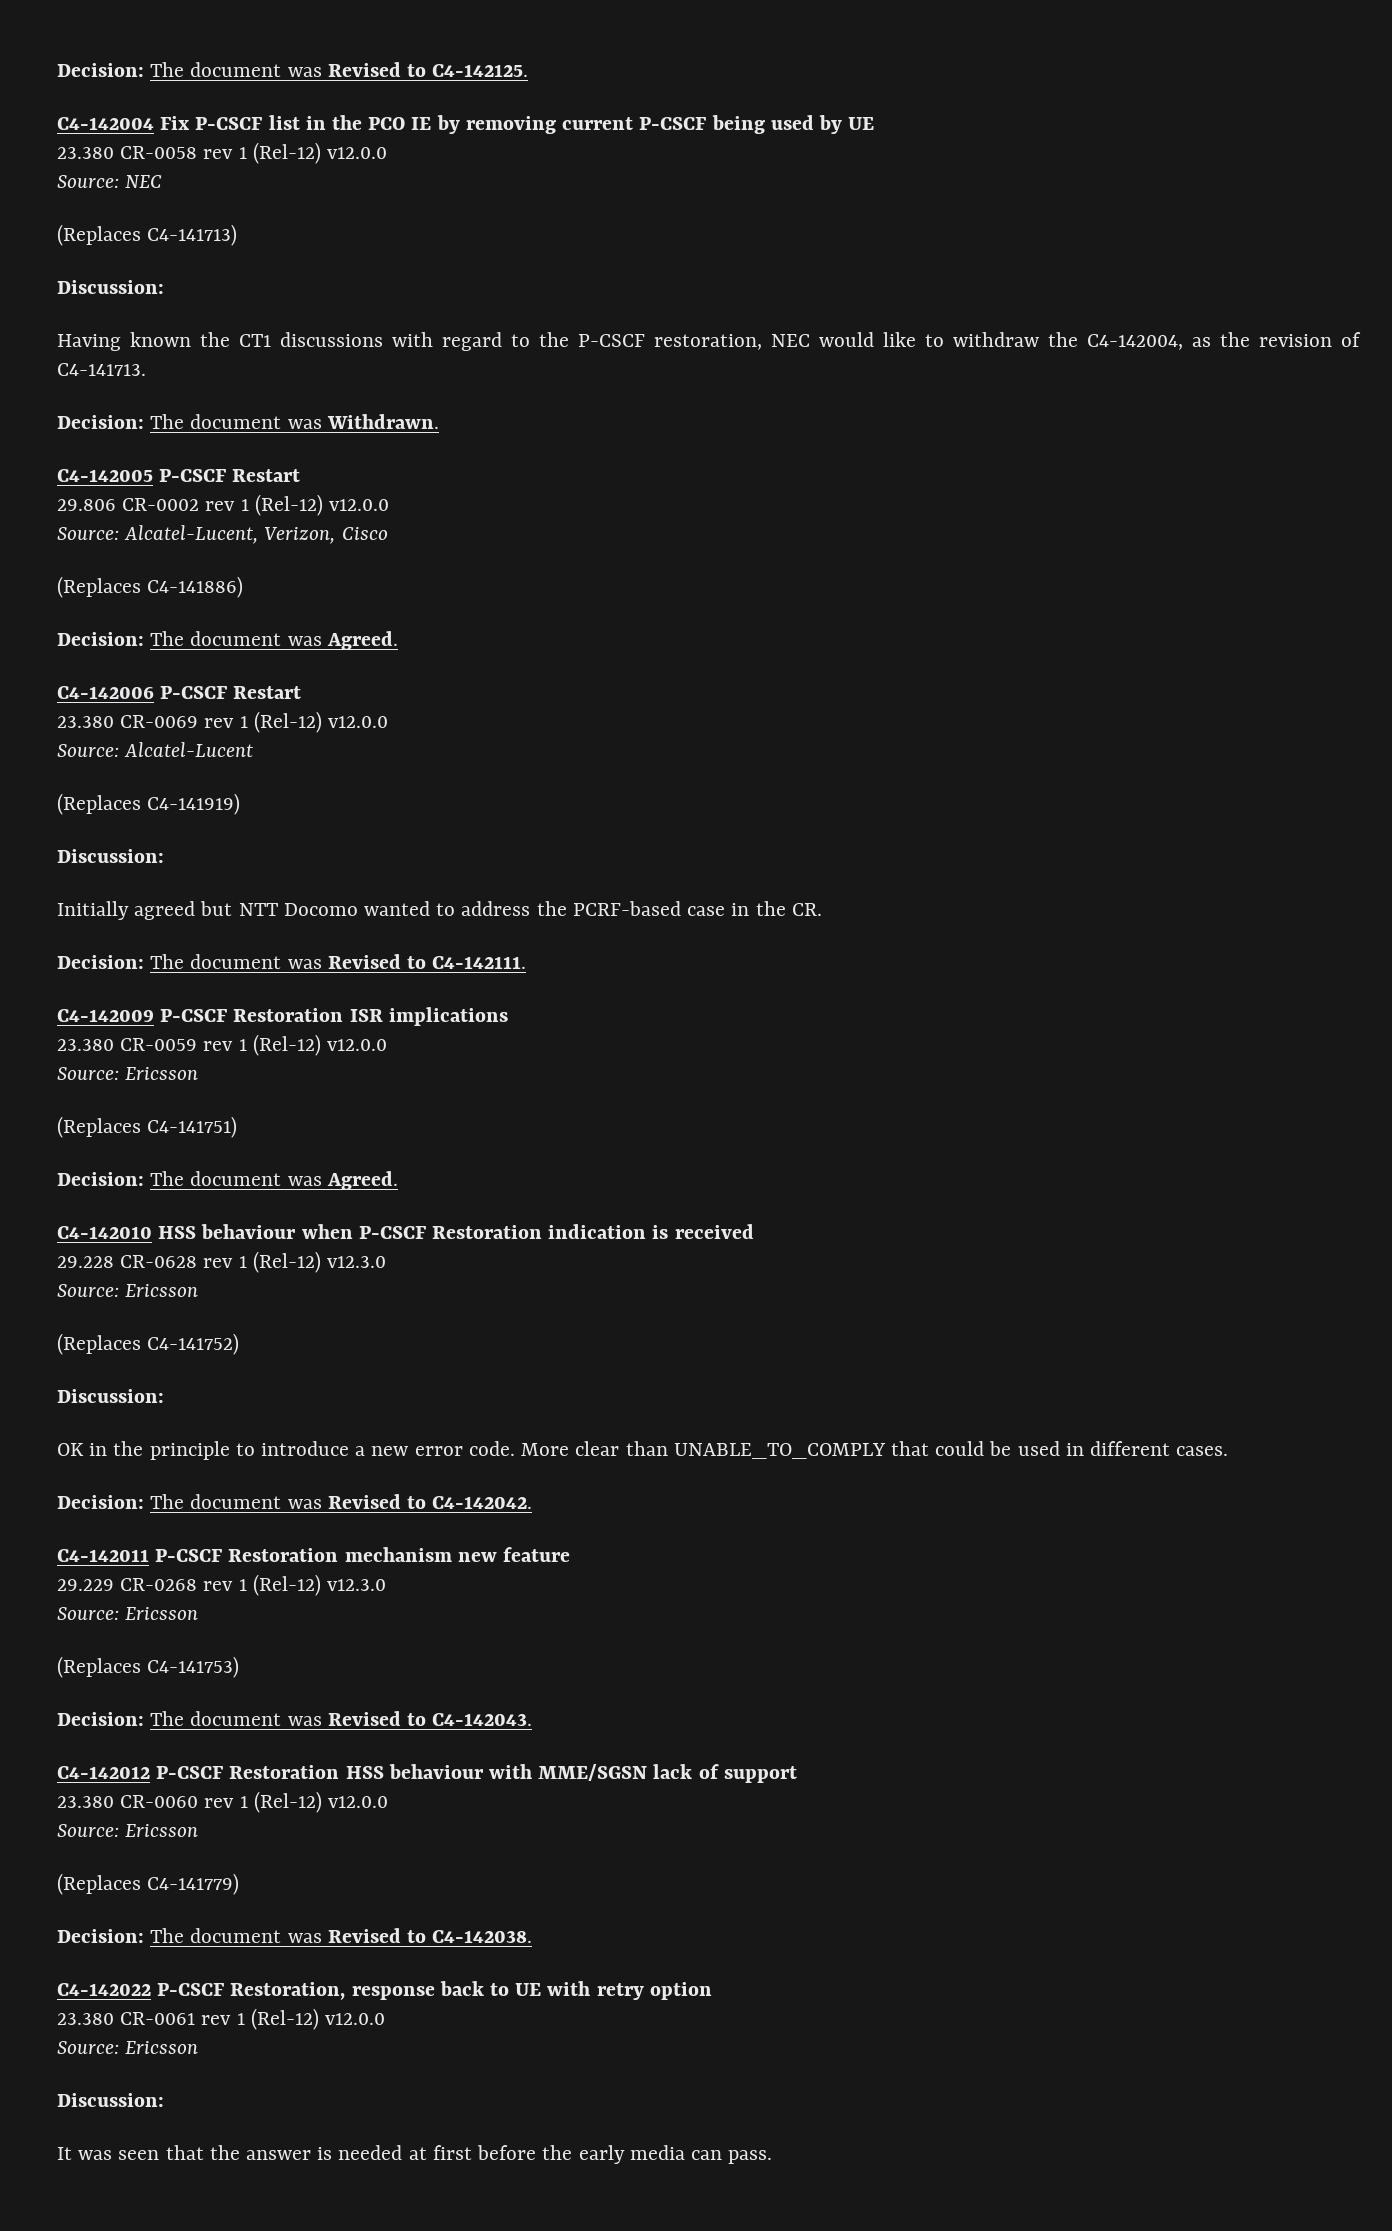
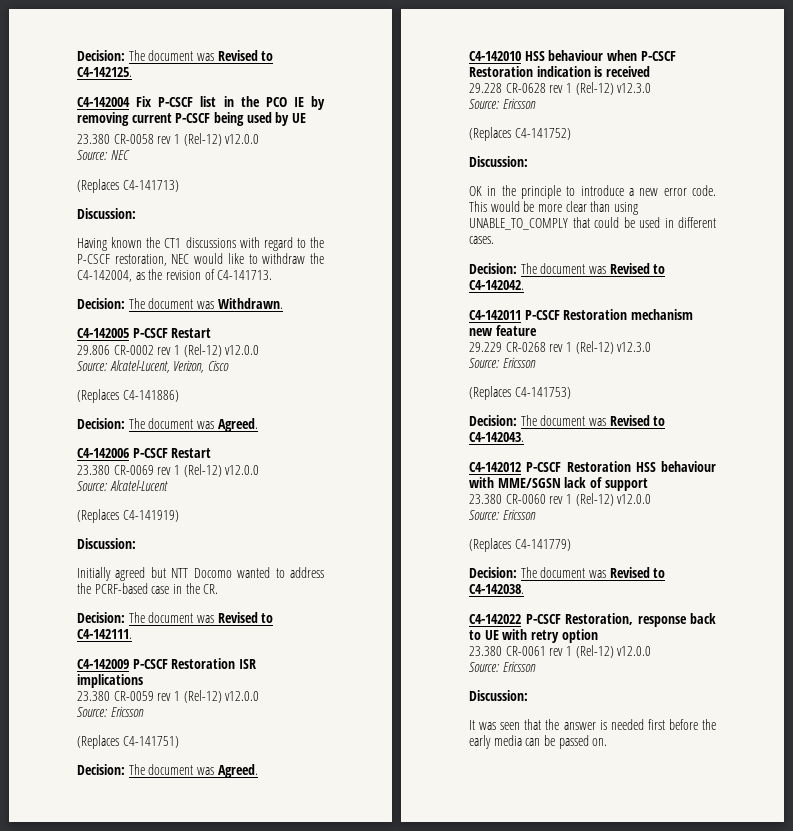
- More clear than UNABLE_TO_COMPLY that could be used in different cases.
+ This would be more clear than using UNABLE_TO_COMPLY that could be used in different cases.
- It was seen that the answer is needed at first before the early media can pass.
+ It was seen that the answer is needed first before the early media can be passed on.

